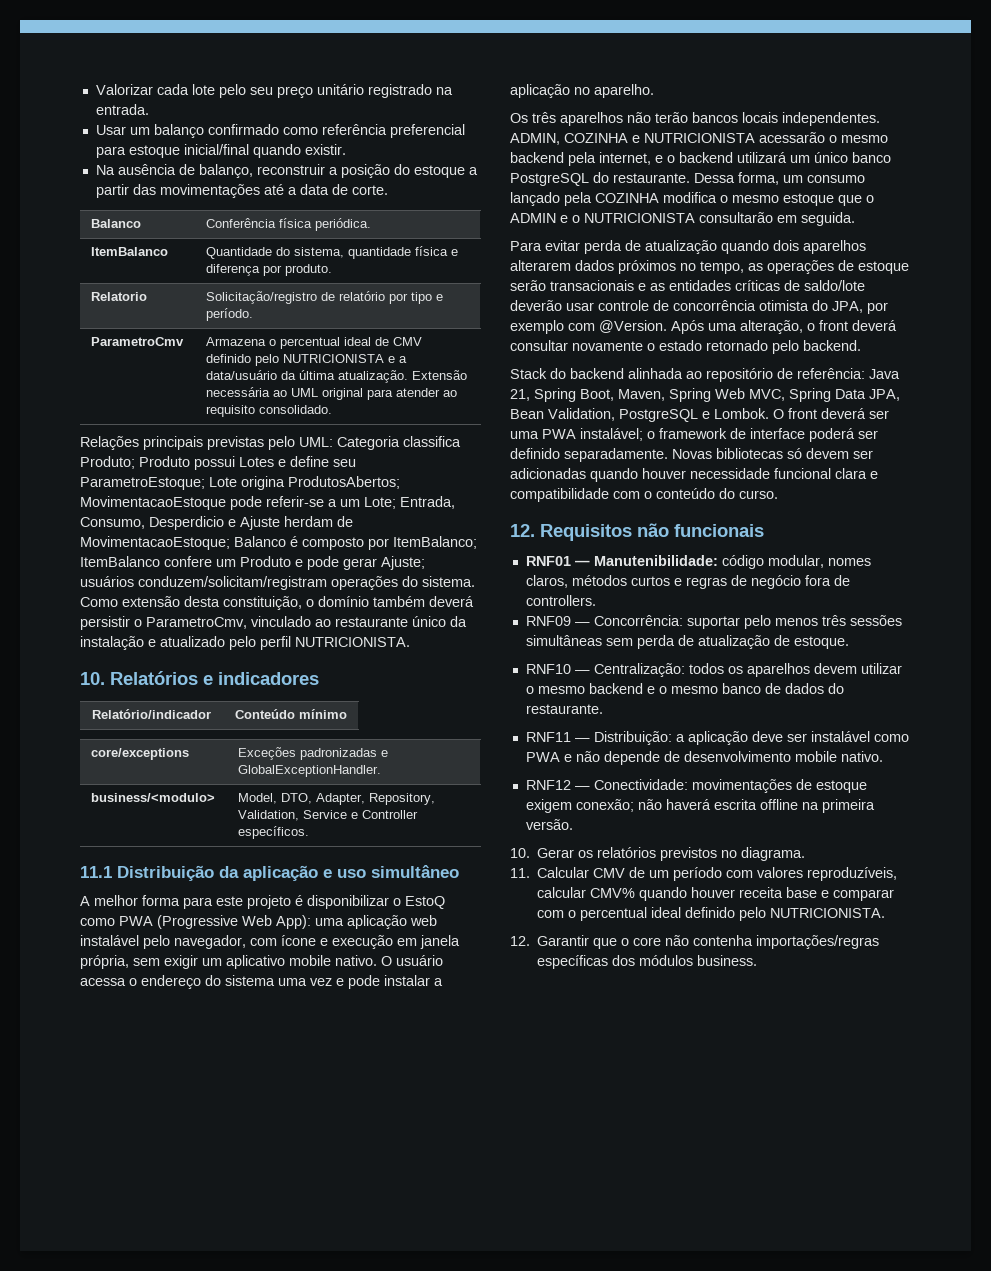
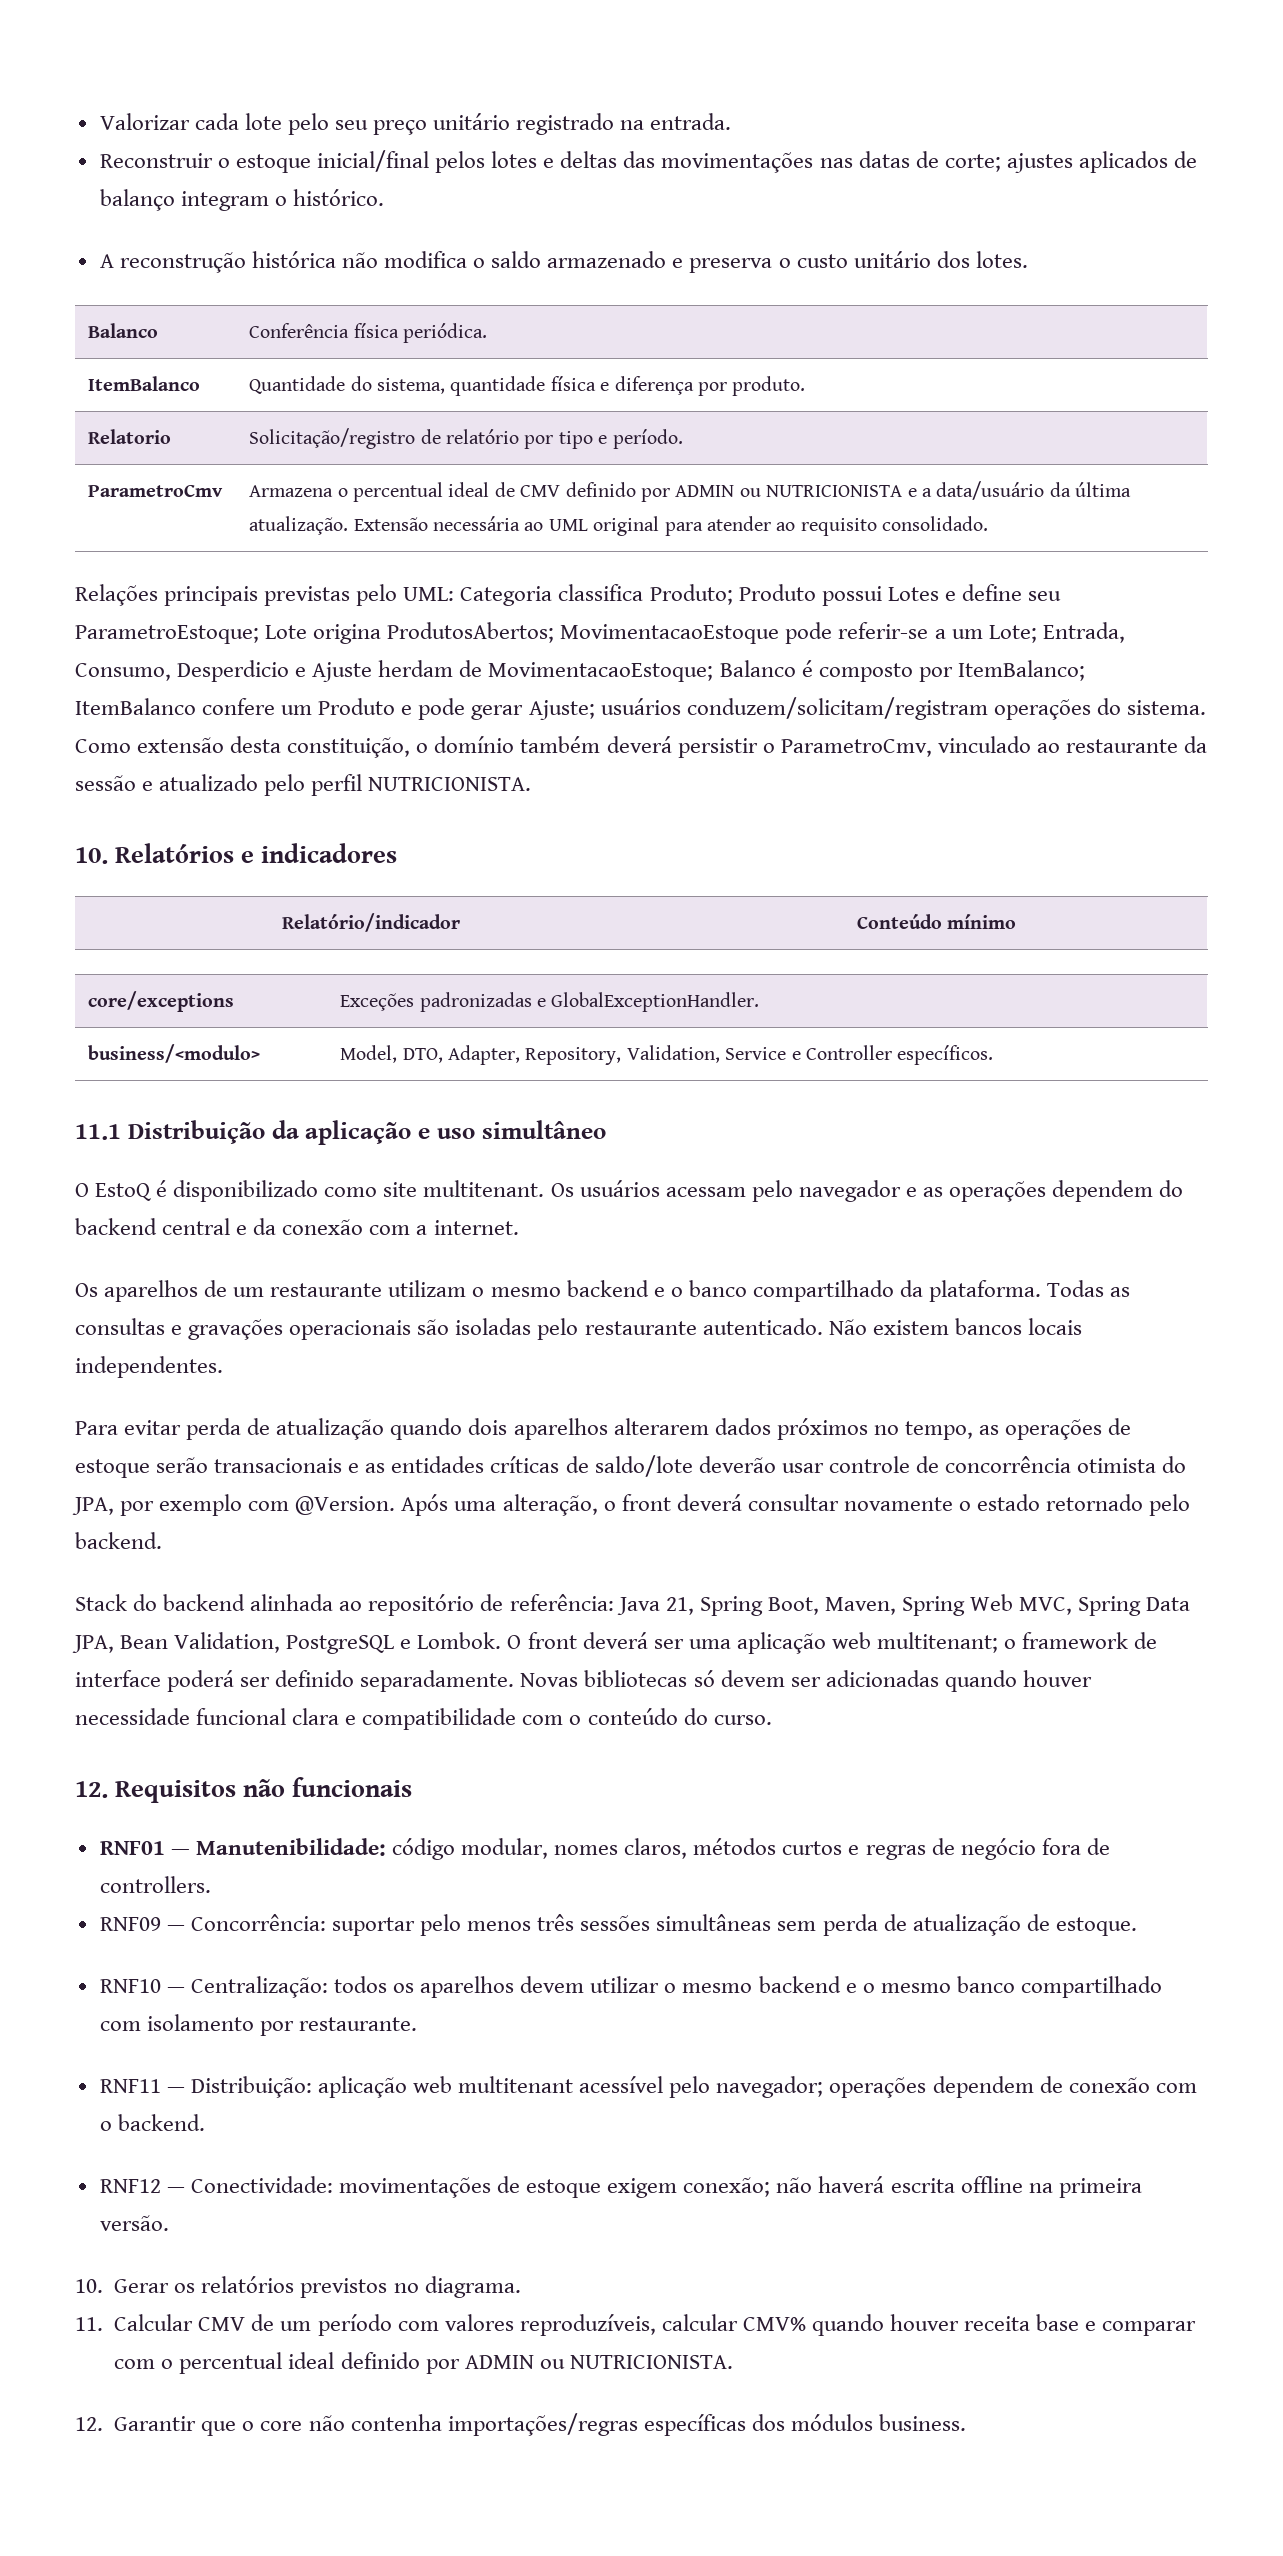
- Usar um balanço confirmado como referência preferencial para estoque inicial/final quando existir.
- Na ausência de balanço, reconstruir a posição do estoque a partir das movimentações até a data de corte.
+ Reconstruir o estoque inicial/final pelos lotes e deltas das movimentações nas datas de corte; ajustes aplicados de balanço integram o histórico.
+ A reconstrução histórica não modifica o saldo armazenado e preserva o custo unitário dos lotes.
- ParametroCmv | Armazena o percentual ideal de CMV definido pelo NUTRICIONISTA e a data/usuário da última atualização. Extensão necessária ao UML original para atender ao requisito consolidado.
+ ParametroCmv | Armazena o percentual ideal de CMV definido por ADMIN ou NUTRICIONISTA e a data/usuário da última atualização. Extensão necessária ao UML original para atender ao requisito consolidado.
- Como extensão desta constituição, o domínio também deverá persistir o ParametroCmv, vinculado ao restaurante único da instalação e atualizado pelo perfil NUTRICIONISTA.
+ Como extensão desta constituição, o domínio também deverá persistir o ParametroCmv, vinculado ao restaurante da sessão e atualizado pelo perfil NUTRICIONISTA.
- A melhor forma para este projeto é disponibilizar o EstoQ como PWA (Progressive Web App): uma aplicação web instalável pelo navegador, com ícone e execução em janela própria, sem exigir um aplicativo mobile nativo. O usuário acessa o endereço do sistema uma vez e pode instalar a aplicação no aparelho.
- Os três aparelhos não terão bancos locais independentes. ADMIN, COZINHA e NUTRICIONISTA acessarão o mesmo backend pela internet, e o backend utilizará um único banco PostgreSQL do restaurante. Dessa forma, um consumo lançado pela COZINHA modifica o mesmo estoque que o ADMIN e o NUTRICIONISTA consultarão em seguida.
+ O EstoQ é disponibilizado como site multitenant. Os usuários acessam pelo navegador e as operações dependem do backend central e da conexão com a internet.
+ Os aparelhos de um restaurante utilizam o mesmo backend e o banco compartilhado da plataforma. Todas as consultas e gravações operacionais são isoladas pelo restaurante autenticado. Não existem bancos locais independentes.
- O front deverá ser uma PWA instalável; o framework de interface poderá ser definido separadamente.
+ O front deverá ser uma aplicação web multitenant; o framework de interface poderá ser definido separadamente.
- RNF10 — Centralização: todos os aparelhos devem utilizar o mesmo backend e o mesmo banco de dados do restaurante.
+ RNF10 — Centralização: todos os aparelhos devem utilizar o mesmo backend e o mesmo banco compartilhado com isolamento por restaurante.
- RNF11 — Distribuição: a aplicação deve ser instalável como PWA e não depende de desenvolvimento mobile nativo.
+ RNF11 — Distribuição: aplicação web multitenant acessível pelo navegador; operações dependem de conexão com o backend.
- 11. Calcular CMV de um período com valores reproduzíveis, calcular CMV% quando houver receita base e comparar com o percentual ideal definido pelo NUTRICIONISTA.
+ 11. Calcular CMV de um período com valores reproduzíveis, calcular CMV% quando houver receita base e comparar com o percentual ideal definido por ADMIN ou NUTRICIONISTA.

